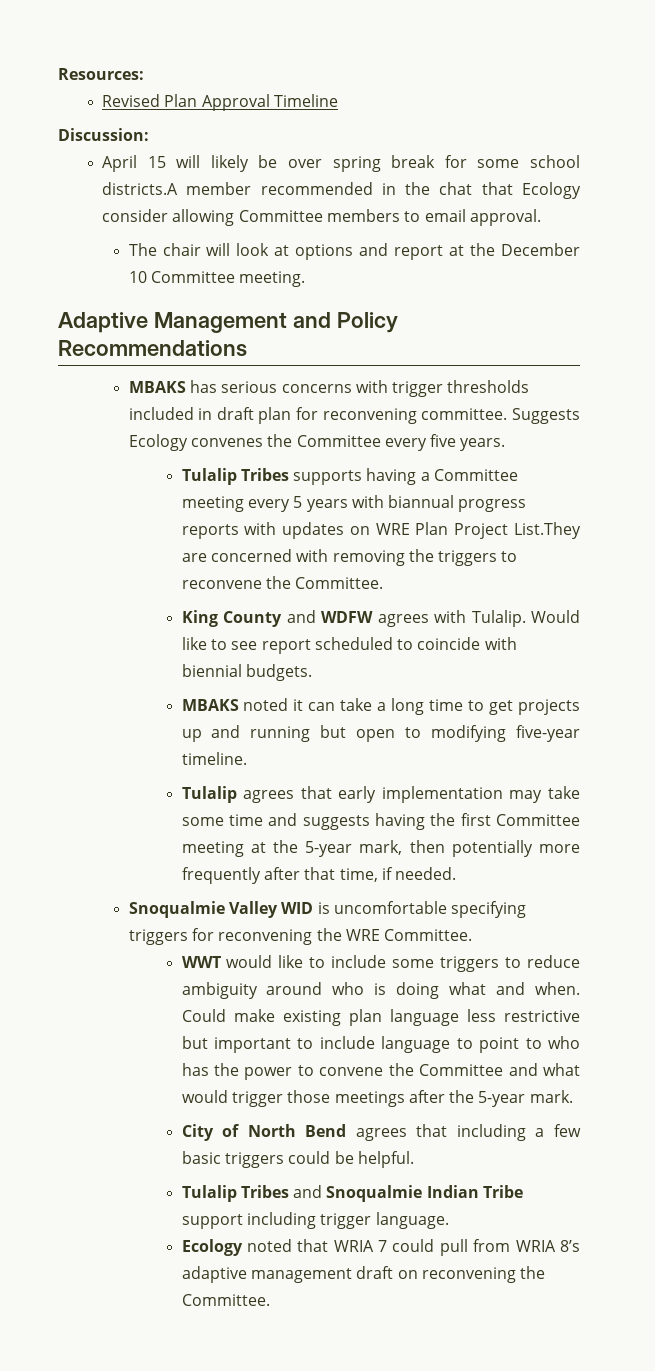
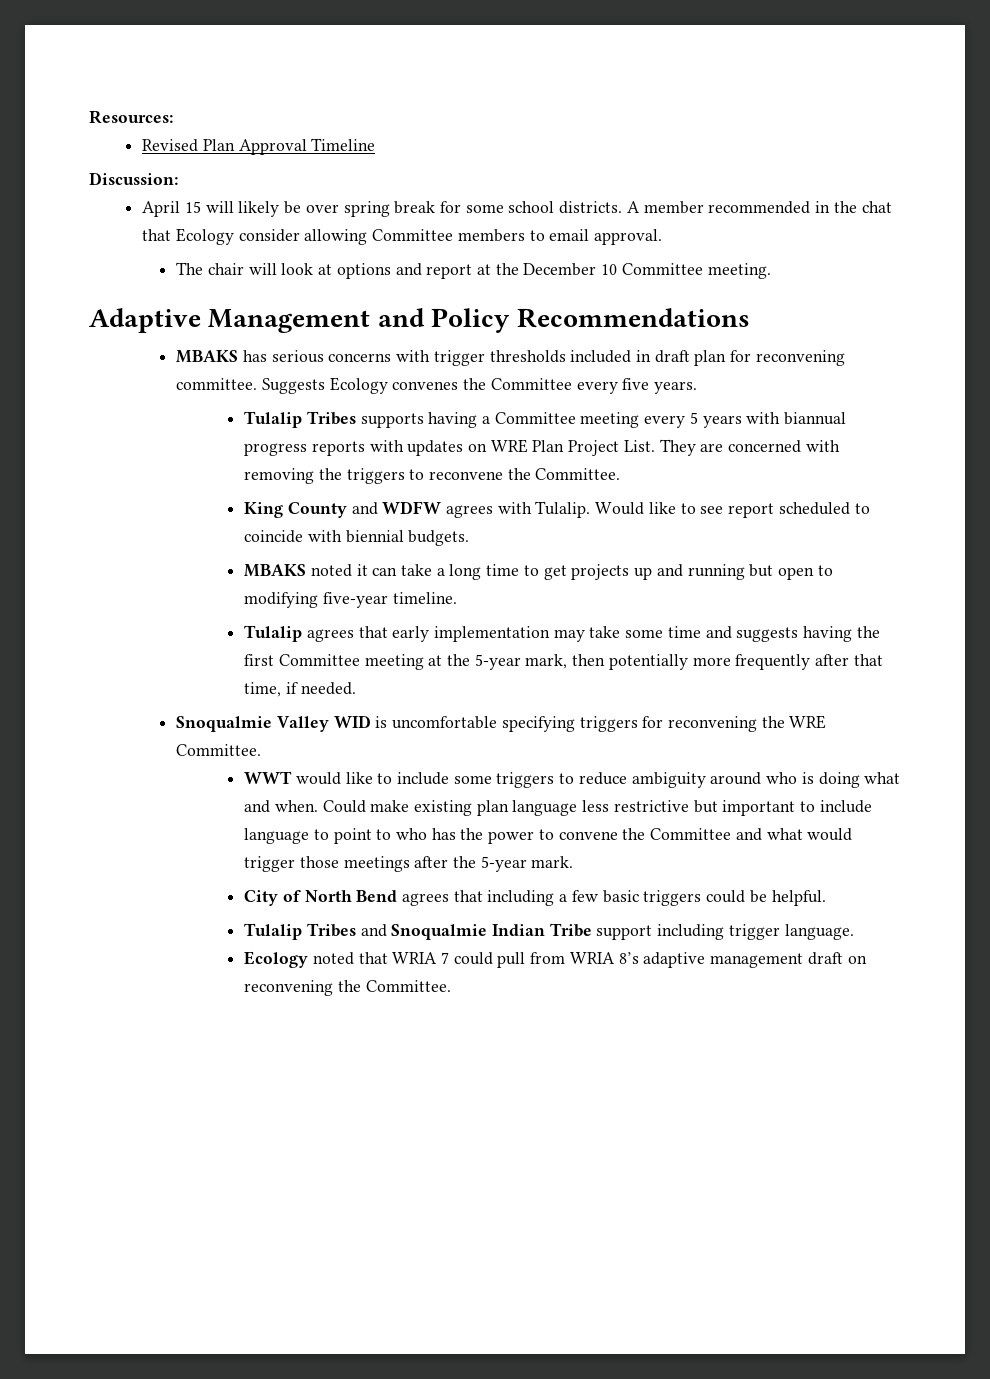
- April 15 will likely be over spring break for some school districts.A member recommended in the chat that Ecology consider allowing Committee members to email approval.
+ April 15 will likely be over spring break for some school districts. A member recommended in the chat that Ecology consider allowing Committee members to email approval.
- Tulalip Tribes supports having a Committee meeting every 5 years with biannual progress reports with updates on WRE Plan Project List.They are concerned with removing the triggers to reconvene the Committee.
+ Tulalip Tribes supports having a Committee meeting every 5 years with biannual progress reports with updates on WRE Plan Project List. They are concerned with removing the triggers to reconvene the Committee.

